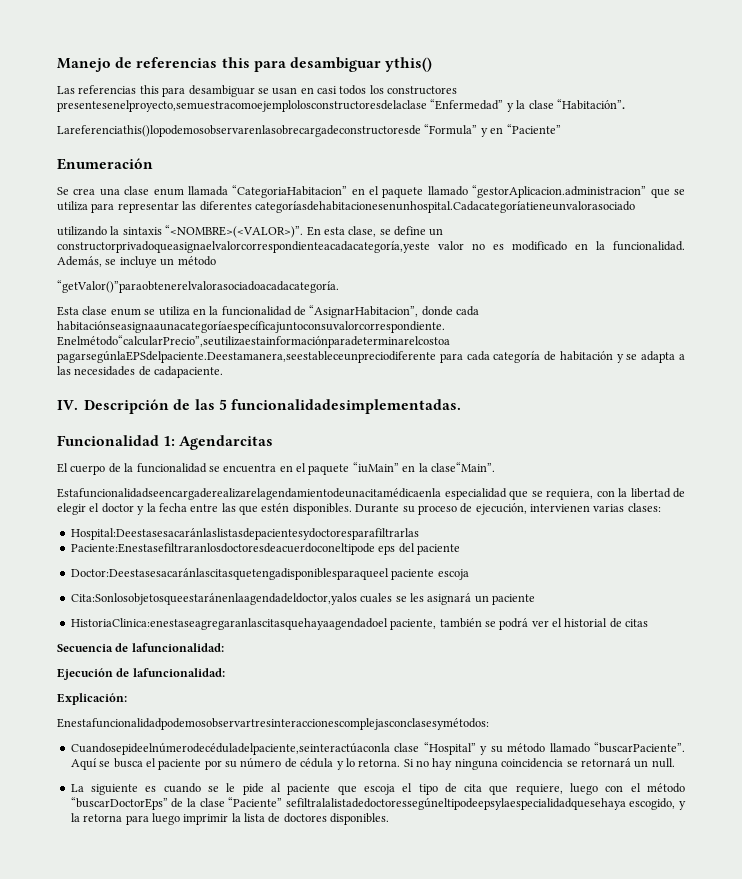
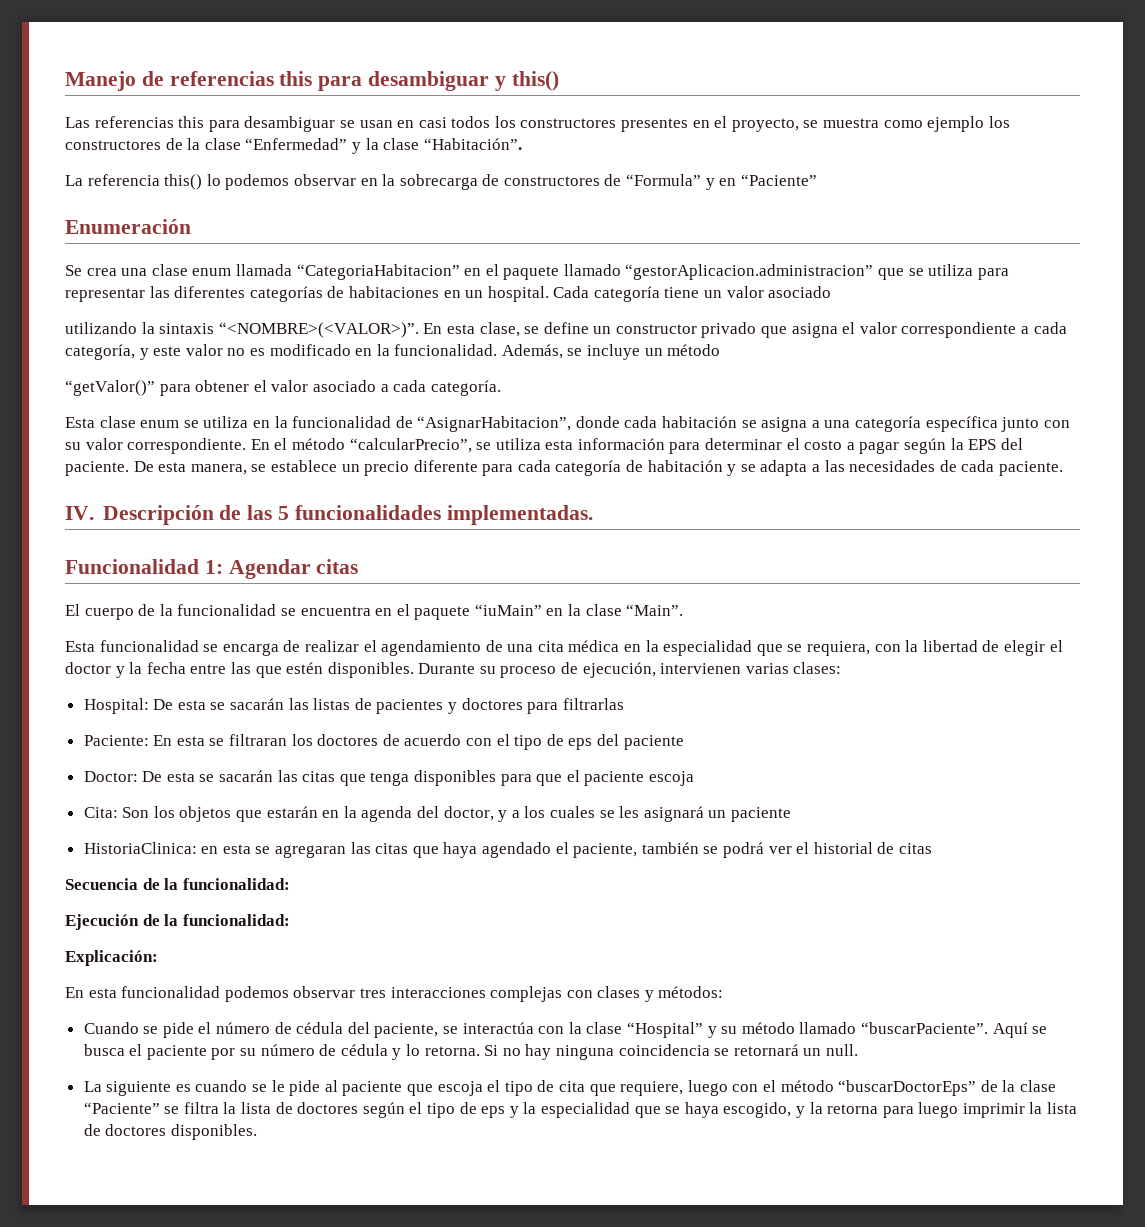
- Manejo de referencias this para desambiguar ythis()
+ Manejo de referencias this para desambiguar y this()
- Las referencias this para desambiguar se usan en casi todos los constructores presentesenelproyecto,semuestracomoejemplolosconstructoresdelaclase “Enfermedad” y la clase “Habitación”.
+ Las referencias this para desambiguar se usan en casi todos los constructores presentes en el proyecto, se muestra como ejemplo los constructores de la clase “Enfermedad” y la clase “Habitación”.
- Lareferenciathis()lopodemosobservarenlasobrecargadeconstructoresde “Formula” y en “Paciente”
+ La referencia this() lo podemos observar en la sobrecarga de constructores de “Formula” y en “Paciente”
- Se crea una clase enum llamada “CategoriaHabitacion” en el paquete llamado “gestorAplicacion.administracion” que se utiliza para representar las diferentes categoríasdehabitacionesenunhospital.Cadacategoríatieneunvalorasociado
+ Se crea una clase enum llamada “CategoriaHabitacion” en el paquete llamado “gestorAplicacion.administracion” que se utiliza para representar las diferentes categorías de habitaciones en un hospital. Cada categoría tiene un valor asociado
- En esta clase, se define un constructorprivadoqueasignaelvalorcorrespondienteacadacategoría,yeste valor no es modificado en la funcionalidad.
+ En esta clase, se define un constructor privado que asigna el valor correspondiente a cada categoría, y este valor no es modificado en la funcionalidad.
- “getValor()”paraobtenerelvalorasociadoacadacategoría.
+ “getValor()” para obtener el valor asociado a cada categoría.
- Esta clase enum se utiliza en la funcionalidad de “AsignarHabitacion”, donde cada habitaciónseasignaaunacategoríaespecíficajuntoconsuvalorcorrespondiente. Enelmétodo“calcularPrecio”,seutilizaestainformaciónparadeterminarelcostoa pagarsegúnlaEPSdelpaciente.Deestamanera,seestableceunpreciodiferente para cada categoría de habitación y se adapta a las necesidades de cadapaciente.
+ Esta clase enum se utiliza en la funcionalidad de “AsignarHabitacion”, donde cada habitación se asigna a una categoría específica junto con su valor correspondiente. En el método “calcularPrecio”, se utiliza esta información para determinar el costo a pagar según la EPS del paciente. De esta manera, se establece un precio diferente para cada categoría de habitación y se adapta a las necesidades de cada paciente.
- IV. Descripción de las 5 funcionalidadesimplementadas.
+ IV. Descripción de las 5 funcionalidades implementadas.
- Funcionalidad 1: Agendarcitas
+ Funcionalidad 1: Agendar citas
- El cuerpo de la funcionalidad se encuentra en el paquete “iuMain” en la clase“Main”.
- Estafuncionalidadseencargaderealizarelagendamientodeunacitamédicaenla especialidad que se requiera, con la libertad de elegir el doctor y la fecha entre las que estén disponibles.
+ El cuerpo de la funcionalidad se encuentra en el paquete “iuMain” en la clase “Main”.
+ Esta funcionalidad se encarga de realizar el agendamiento de una cita médica en la especialidad que se requiera, con la libertad de elegir el doctor y la fecha entre las que estén disponibles.
- Hospital:Deestasesacaránlaslistasdepacientesydoctoresparafiltrarlas
- Paciente:Enestasefiltraranlosdoctoresdeacuerdoconeltipode eps del paciente
- Doctor:Deestasesacaránlascitasquetengadisponiblesparaqueel paciente escoja
- Cita:Sonlosobjetosqueestaránenlaagendadeldoctor,yalos cuales se les asignará un paciente
+ Hospital: De esta se sacarán las listas de pacientes y doctores para filtrarlas
+ Paciente: En esta se filtraran los doctores de acuerdo con el tipo de eps del paciente
+ Doctor: De esta se sacarán las citas que tenga disponibles para que el paciente escoja
+ Cita: Son los objetos que estarán en la agenda del doctor, y a los cuales se les asignará un paciente
- HistoriaClinica:enestaseagregaranlascitasquehayaagendadoel paciente, también se podrá ver el historial de citas
+ HistoriaClinica: en esta se agregaran las citas que haya agendado el paciente, también se podrá ver el historial de citas
- Secuencia de lafuncionalidad:
+ Secuencia de la funcionalidad:
- Ejecución de lafuncionalidad:
+ Ejecución de la funcionalidad:
- Enestafuncionalidadpodemosobservartresinteraccionescomplejasconclasesymétodos:
- Cuandosepideelnúmerodecéduladelpaciente,seinteractúaconla clase “Hospital” y su método llamado “buscarPaciente”.
+ En esta funcionalidad podemos observar tres interacciones complejas con clases y métodos:
+ Cuando se pide el número de cédula del paciente, se interactúa con la clase “Hospital” y su método llamado “buscarPaciente”.
- La siguiente es cuando se le pide al paciente que escoja el tipo de cita que requiere, luego con el método “buscarDoctorEps” de la clase “Paciente” sefiltralalistadedoctoressegúneltipodeepsylaespecialidadquesehaya escogido, y la retorna para luego imprimir la lista de doctores disponibles.
+ La siguiente es cuando se le pide al paciente que escoja el tipo de cita que requiere, luego con el método “buscarDoctorEps” de la clase “Paciente” se filtra la lista de doctores según el tipo de eps y la especialidad que se haya escogido, y la retorna para luego imprimir la lista de doctores disponibles.

